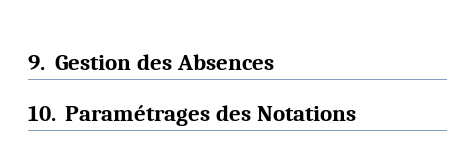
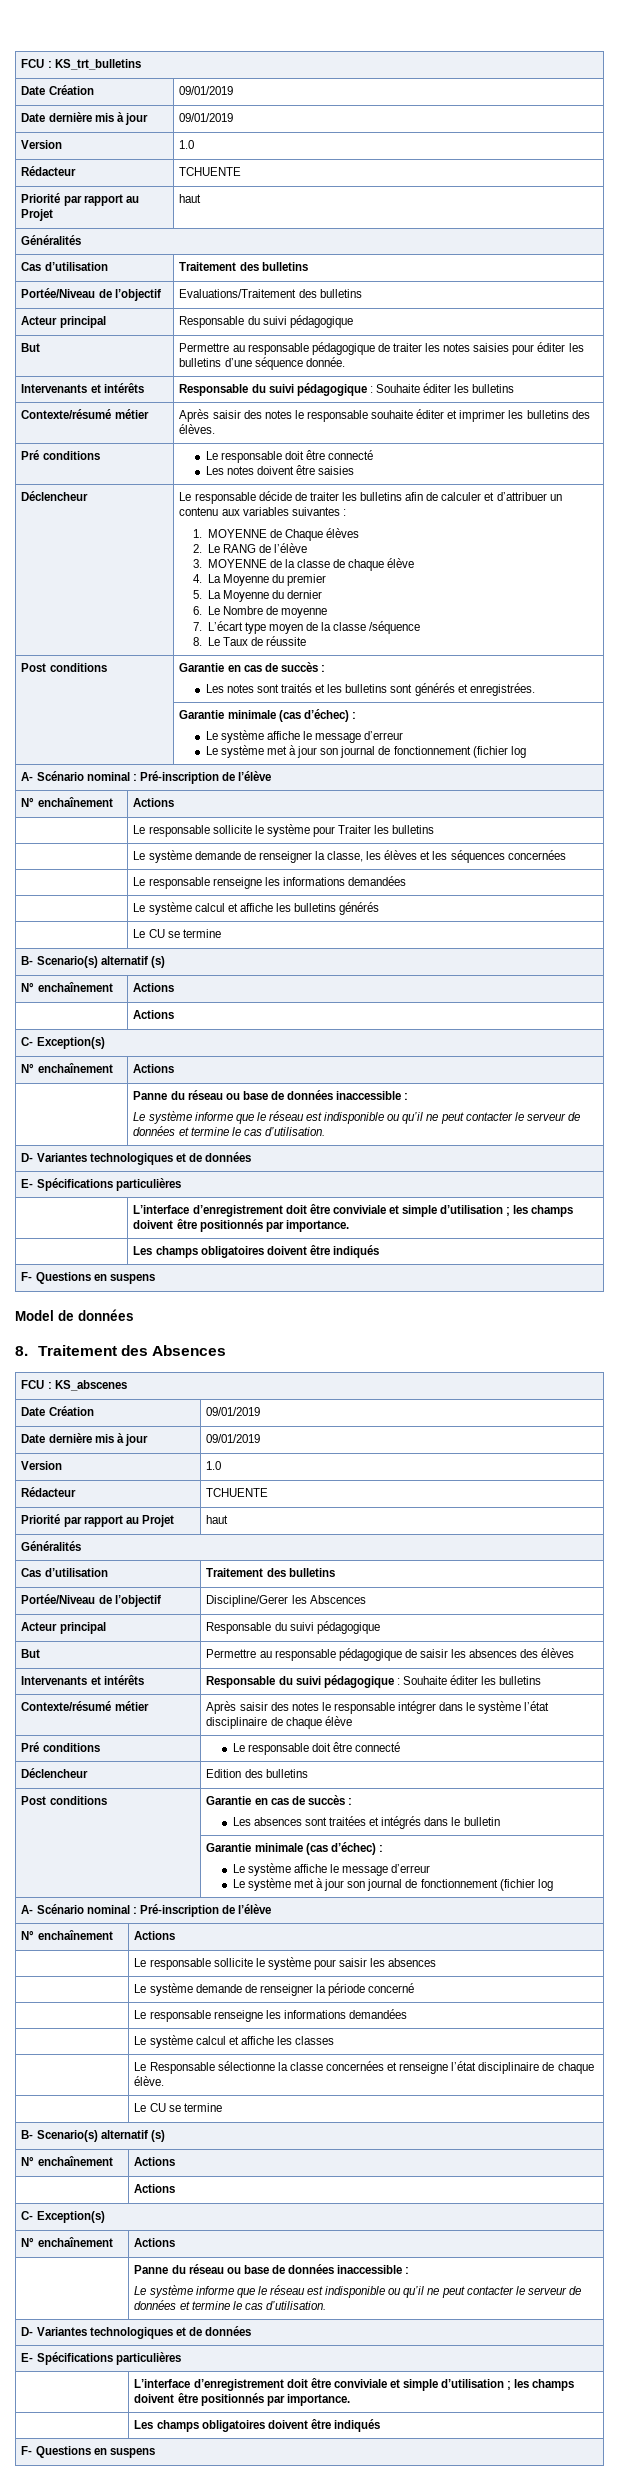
- 9. Gestion des Absences
- 10. Paramétrages des Notations
+ FCU : KS_trt_bulletins
+ Date Création | 09/01/2019
+ Date dernière mis à jour | 09/01/2019
+ Version | 1.0
+ Rédacteur | TCHUENTE
+ Priorité par rapport au Projet | haut
+ Généralités
+ Cas d’utilisation | Traitement des bulletins
+ Portée/Niveau de l’objectif | Evaluations/Traitement des bulletins
+ Acteur principal | Responsable du suivi pédagogique
+ But | Permettre au responsable pédagogique de traiter les notes saisies pour éditer les bulletins d’une séquence donnée.
+ Intervenants et intérêts | Responsable du suivi pédagogique : Souhaite éditer les bulletins
+ Contexte/résumé métier | Après saisir des notes le responsable souhaite éditer et imprimer les bulletins des élèves.
+ Pré conditions | Le responsable doit être connecté
+ Les notes doivent être saisies
+ Déclencheur | Le responsable décide de traiter les bulletins afin de calculer et d’attribuer un contenu aux variables suivantes :
+ 1. MOYENNE de Chaque élèves
+ 2. Le RANG de l’élève
+ 3. MOYENNE de la classe de chaque élève
+ 4. La Moyenne du premier
+ 5. La Moyenne du dernier
+ 6. Le Nombre de moyenne
+ 7. L’écart type moyen de la classe /séquence
+ 8. Le Taux de réussite
+ Post conditions | Garantie en cas de succès :
+ Les notes sont traités et les bulletins sont générés et enregistrées.
+ | Garantie minimale (cas d’échec) :
+ Le système affiche le message d’erreur
+ Le système met à jour son journal de fonctionnement (fichier log
+ A- Scénario nominal : Pré-inscription de l’élève
+ N° enchaînement | Actions
+ | Le responsable sollicite le système pour Traiter les bulletins
+ | Le système demande de renseigner la classe, les élèves et les séquences concernées
+ | Le responsable renseigne les informations demandées
+ | Le système calcul et affiche les bulletins générés
+ | Le CU se termine
+ B- Scenario(s) alternatif (s)
+ N° enchaînement | Actions
+ | Actions
+ C- Exception(s)
+ N° enchaînement | Actions
+ | Panne du réseau ou base de données inaccessible :
+ Le système informe que le réseau est indisponible ou qu’il ne peut contacter le serveur de données et termine le cas d’utilisation.
+ D- Variantes technologiques et de données
+ E- Spécifications particulières
+ | L’interface d’enregistrement doit être conviviale et simple d’utilisation ; les champs doivent être positionnés par importance.
+ | Les champs obligatoires doivent être indiqués
+ F- Questions en suspens
+ Model de données
+ 8. Traitement des Absences
+ FCU : KS_abscenes
+ Date Création | 09/01/2019
+ Date dernière mis à jour | 09/01/2019
+ Version | 1.0
+ Rédacteur | TCHUENTE
+ Priorité par rapport au Projet | haut
+ Généralités
+ Cas d’utilisation | Traitement des bulletins
+ Portée/Niveau de l’objectif | Discipline/Gerer les Abscences
+ Acteur principal | Responsable du suivi pédagogique
+ But | Permettre au responsable pédagogique de saisir les absences des élèves
+ Intervenants et intérêts | Responsable du suivi pédagogique : Souhaite éditer les bulletins
+ Contexte/résumé métier | Après saisir des notes le responsable intégrer dans le système l’état disciplinaire de chaque élève
+ Pré conditions | Le responsable doit être connecté
+ Déclencheur | Edition des bulletins
+ Post conditions | Garantie en cas de succès :
+ Les absences sont traitées et intégrés dans le bulletin
+ | Garantie minimale (cas d’échec) :
+ Le système affiche le message d’erreur
+ Le système met à jour son journal de fonctionnement (fichier log
+ A- Scénario nominal : Pré-inscription de l’élève
+ N° enchaînement | Actions
+ | Le responsable sollicite le système pour saisir les absences
+ | Le système demande de renseigner la période concerné
+ | Le responsable renseigne les informations demandées
+ | Le système calcul et affiche les classes
+ | Le Responsable sélectionne la classe concernées et renseigne l’état disciplinaire de chaque élève.
+ | Le CU se termine
+ B- Scenario(s) alternatif (s)
+ N° enchaînement | Actions
+ | Actions
+ C- Exception(s)
+ N° enchaînement | Actions
+ | Panne du réseau ou base de données inaccessible :
+ Le système informe que le réseau est indisponible ou qu’il ne peut contacter le serveur de données et termine le cas d’utilisation.
+ D- Variantes technologiques et de données
+ E- Spécifications particulières
+ | L’interface d’enregistrement doit être conviviale et simple d’utilisation ; les champs doivent être positionnés par importance.
+ | Les champs obligatoires doivent être indiqués
+ F- Questions en suspens

